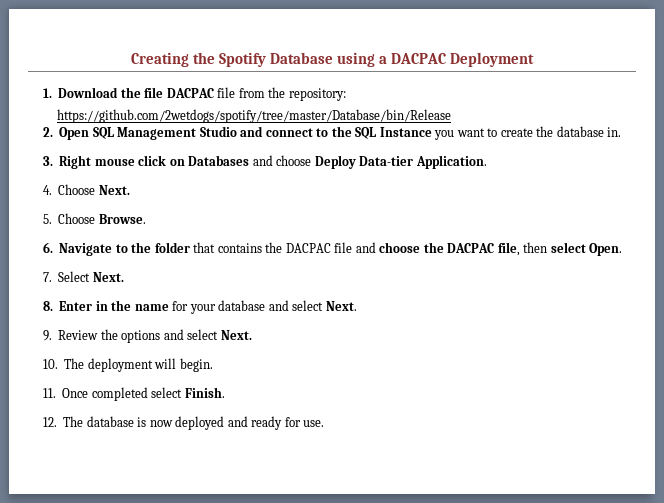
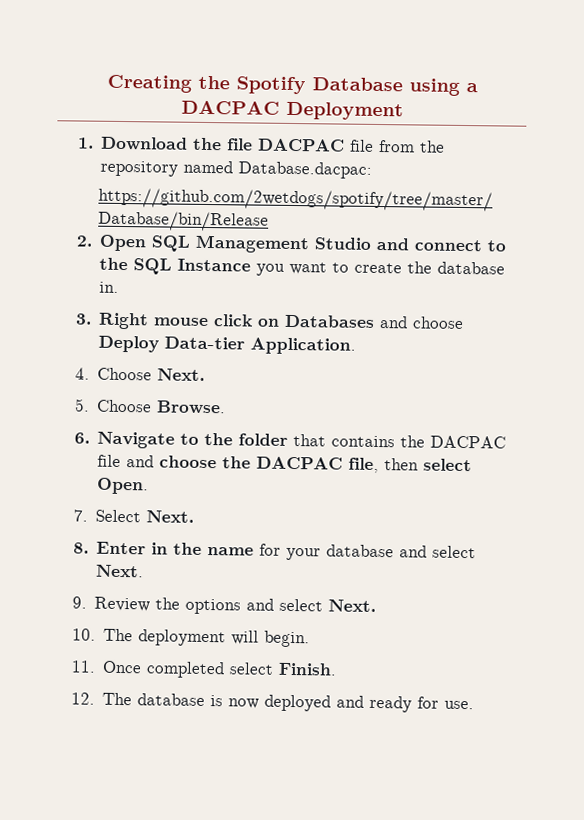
- 1. Download the file DACPAC file from the repository:
+ 1. Download the file DACPAC file from the repository named Database.dacpac:

